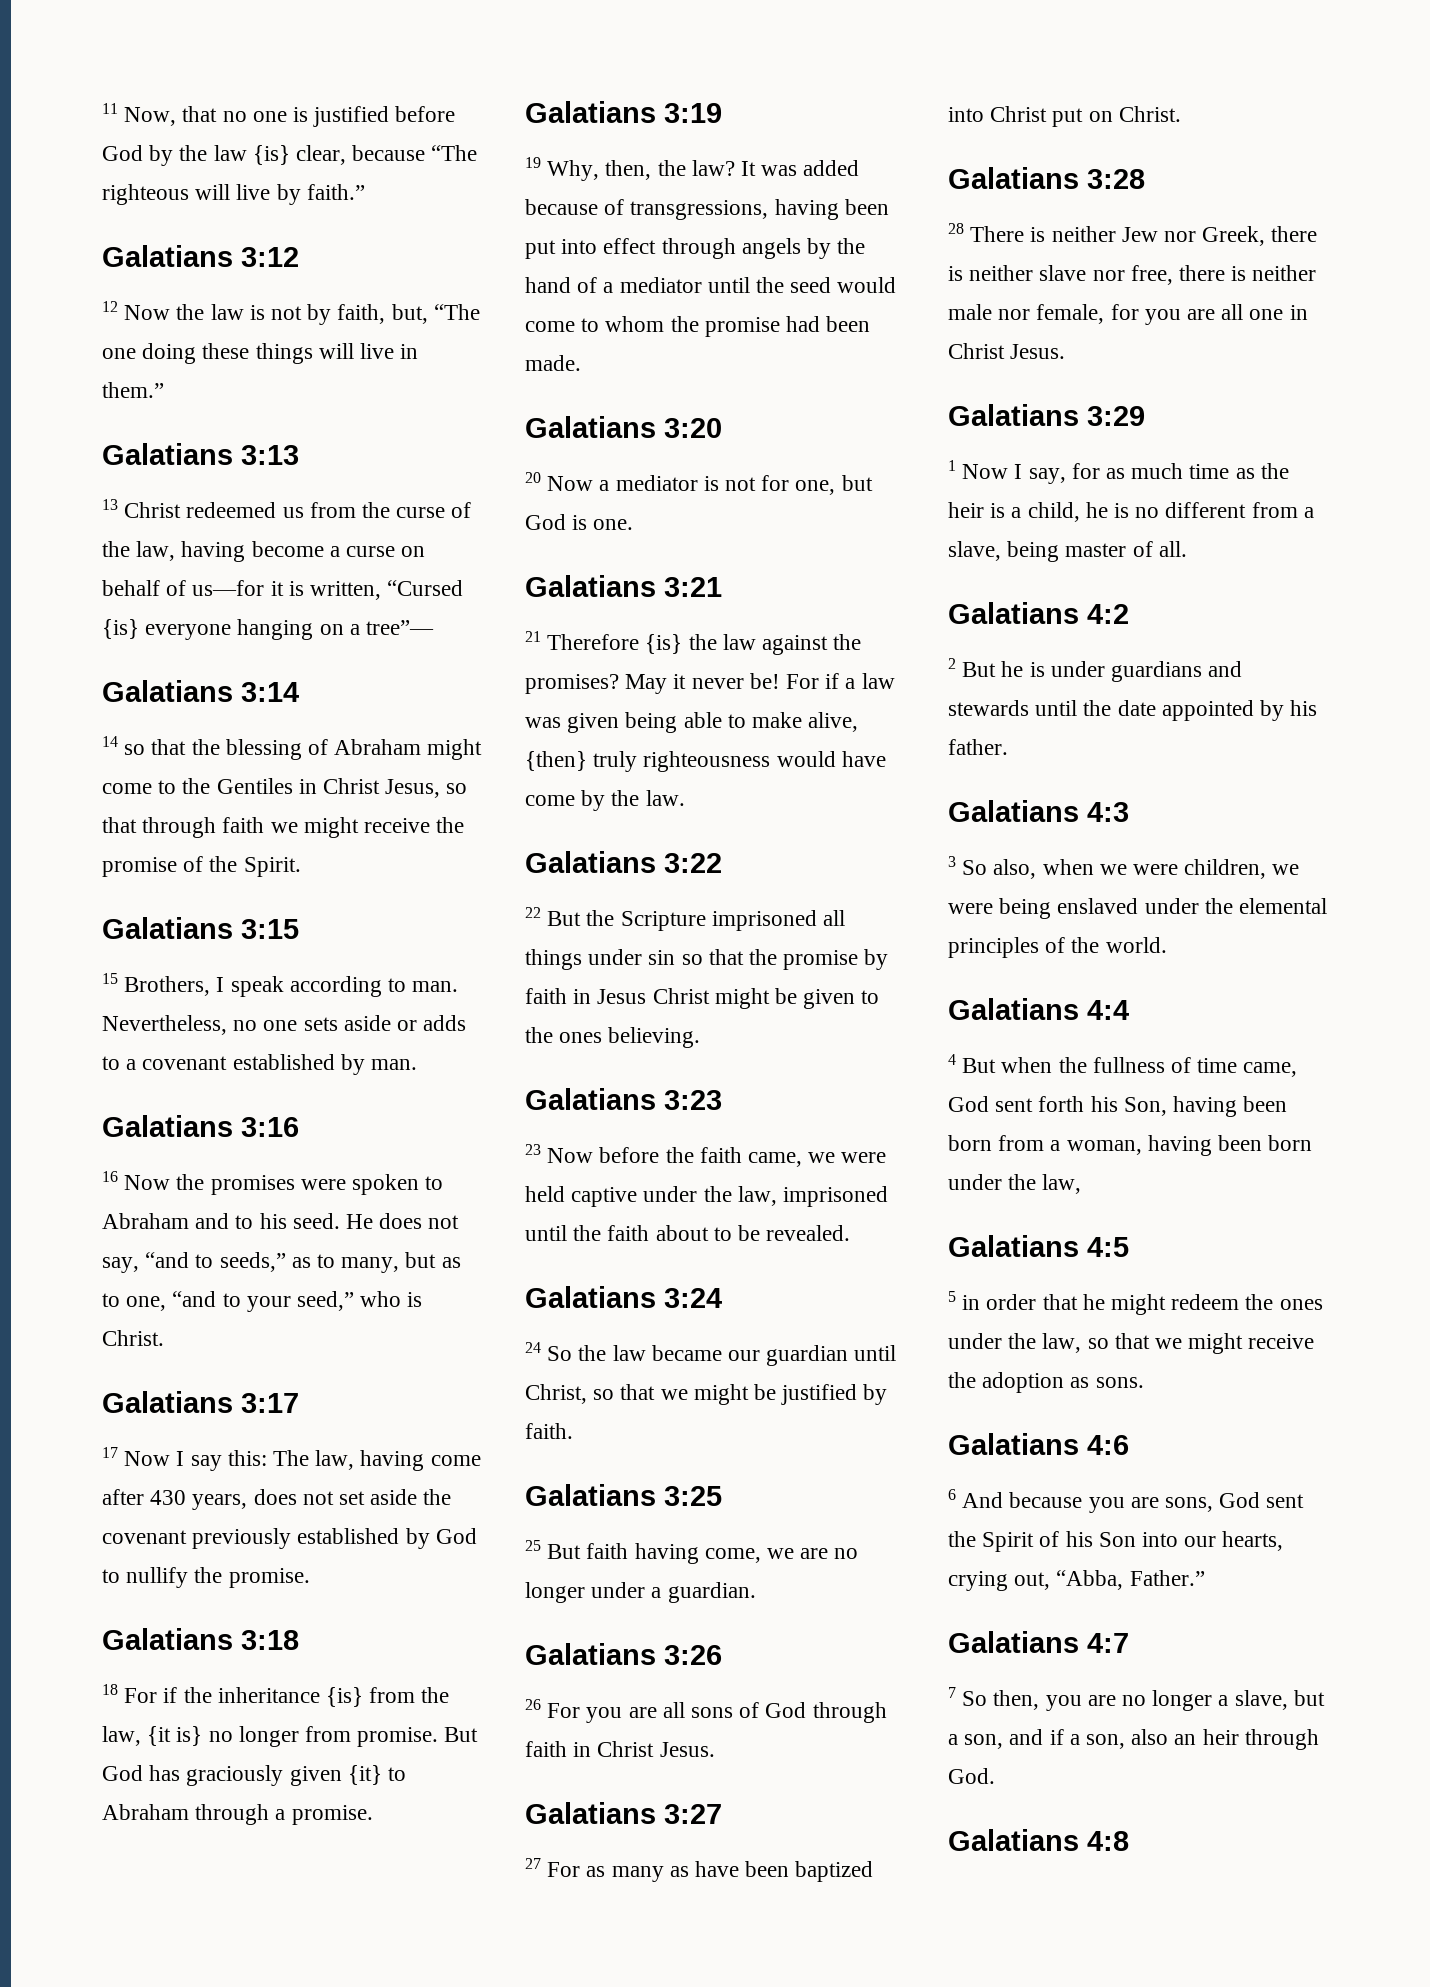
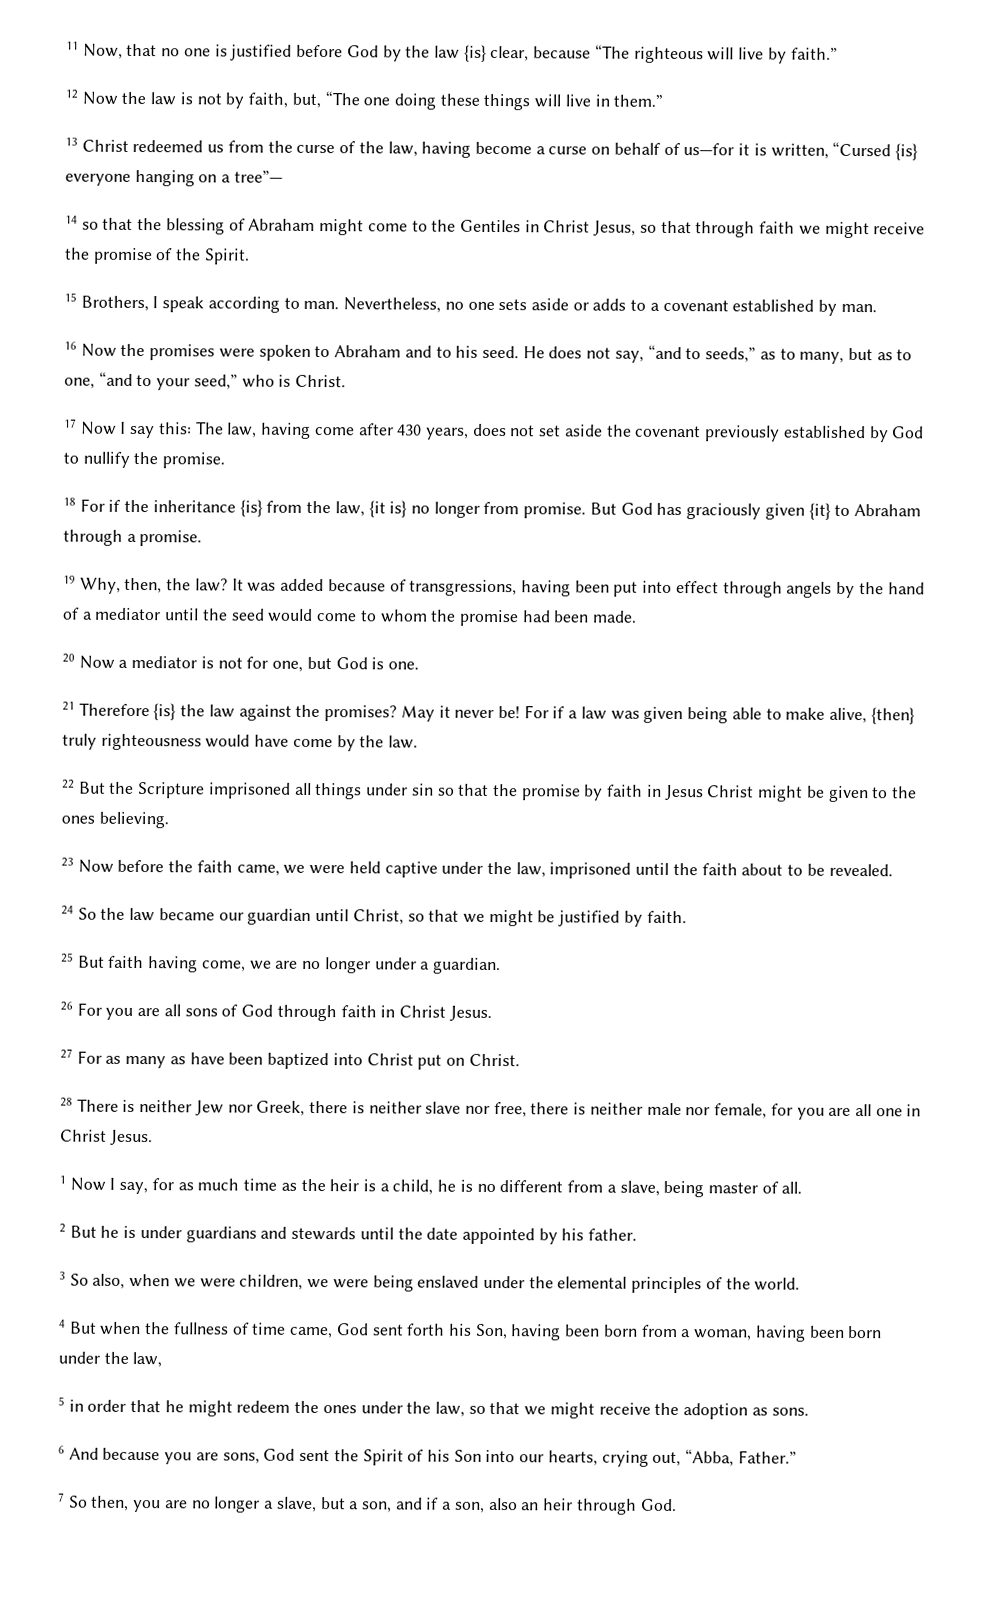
- Galatians 3:12
- Galatians 3:13
- Galatians 3:14
- Galatians 3:15
- Galatians 3:16
- Galatians 3:17
- Galatians 3:18
- Galatians 3:19
- Galatians 3:20
- Galatians 3:21
- Galatians 3:22
- Galatians 3:23
- Galatians 3:24
- Galatians 3:25
- Galatians 3:26
- Galatians 3:27
- Galatians 3:28
- Galatians 3:29
- Galatians 4:2
- Galatians 4:3
- Galatians 4:4
- Galatians 4:5
- Galatians 4:6
- Galatians 4:7
- Galatians 4:8

